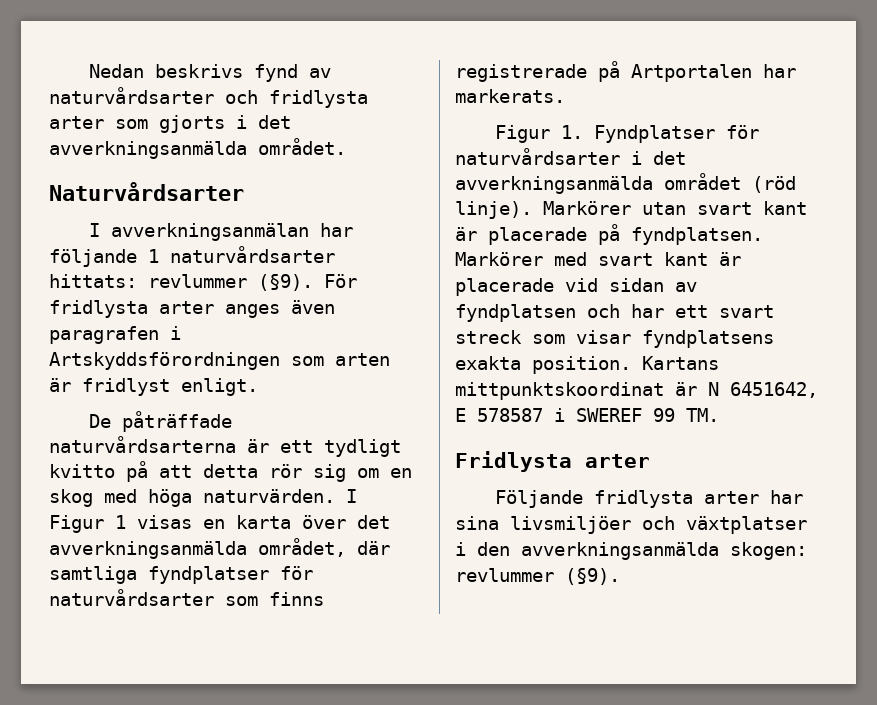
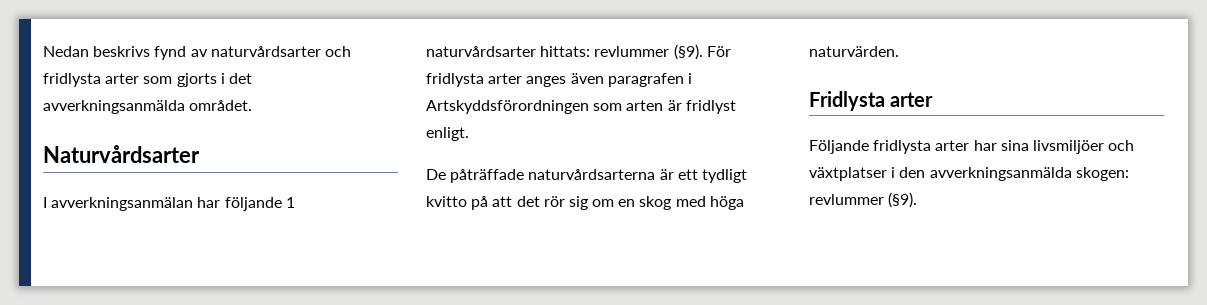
- De påträffade naturvårdsarterna är ett tydligt kvitto på att detta rör sig om en skog med höga naturvärden. I Figur 1 visas en karta över det avverkningsanmälda området, där samtliga fyndplatser för naturvårdsarter som finns registrerade på Artportalen har markerats.
- Figur 1. Fyndplatser för naturvårdsarter i det avverkningsanmälda området (röd linje). Markörer utan svart kant är placerade på fyndplatsen. Markörer med svart kant är placerade vid sidan av fyndplatsen och har ett svart streck som visar fyndplatsens exakta position. Kartans mittpunktskoordinat är N 6451642, E 578587 i SWEREF 99 TM.
+ De påträffade naturvårdsarterna är ett tydligt kvitto på att det rör sig om en skog med höga naturvärden.

